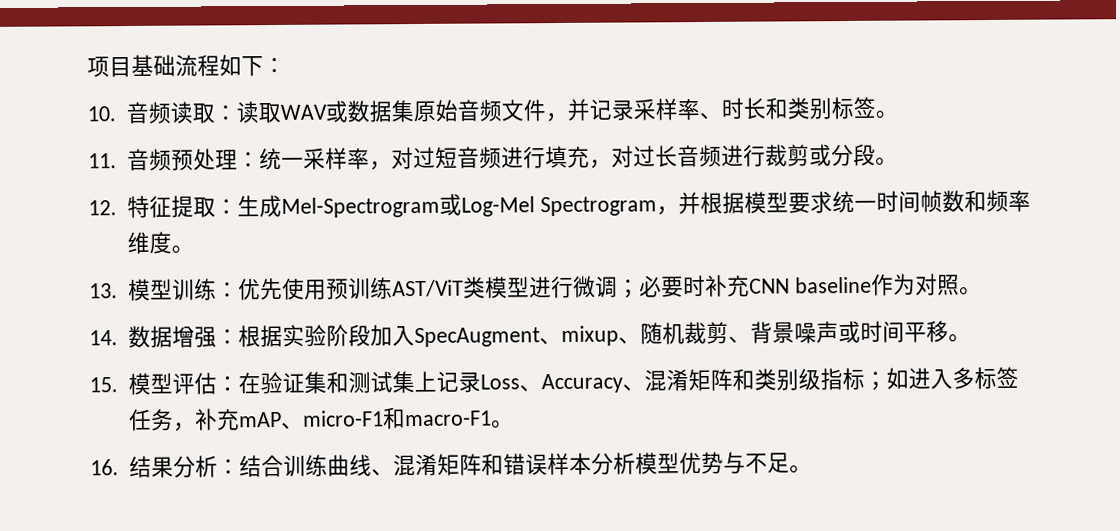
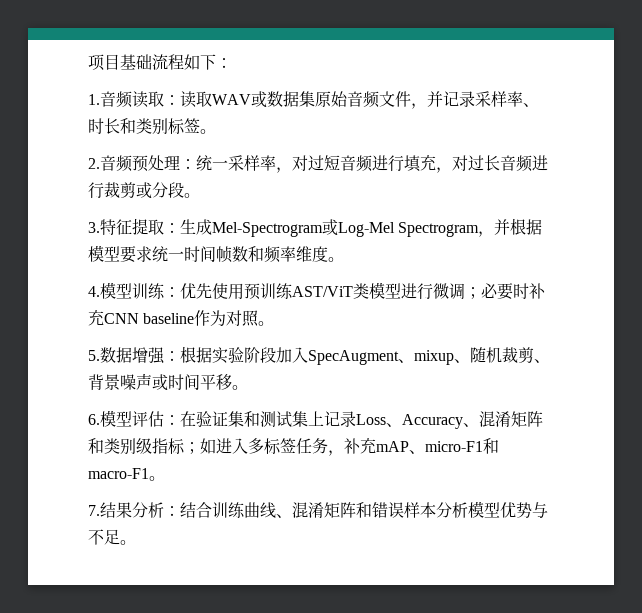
- 10.音频读取：读取WAV或数据集原始音频文件，并记录采样率、时长和类别标签。
+ 1.音频读取：读取WAV或数据集原始音频文件，并记录采样率、时长和类别标签。
- 11.音频预处理：统一采样率，对过短音频进行填充，对过长音频进行裁剪或分段。
+ 2.音频预处理：统一采样率，对过短音频进行填充，对过长音频进行裁剪或分段。
- 12.特征提取：生成Mel-Spectrogram或Log-Mel Spectrogram，并根据模型要求统一时间帧数和频率维度。
+ 3.特征提取：生成Mel-Spectrogram或Log-Mel Spectrogram，并根据模型要求统一时间帧数和频率维度。
- 13.模型训练：优先使用预训练AST/ViT类模型进行微调；必要时补充CNN baseline作为对照。
+ 4.模型训练：优先使用预训练AST/ViT类模型进行微调；必要时补充CNN baseline作为对照。
- 14.数据增强：根据实验阶段加入SpecAugment、mixup、随机裁剪、背景噪声或时间平移。
+ 5.数据增强：根据实验阶段加入SpecAugment、mixup、随机裁剪、背景噪声或时间平移。
- 15.模型评估：在验证集和测试集上记录Loss、Accuracy、混淆矩阵和类别级指标；如进入多标签任务，补充mAP、micro-F1和macro-F1。
+ 6.模型评估：在验证集和测试集上记录Loss、Accuracy、混淆矩阵和类别级指标；如进入多标签任务，补充mAP、micro-F1和macro-F1。
- 16.结果分析：结合训练曲线、混淆矩阵和错误样本分析模型优势与不足。
+ 7.结果分析：结合训练曲线、混淆矩阵和错误样本分析模型优势与不足。

